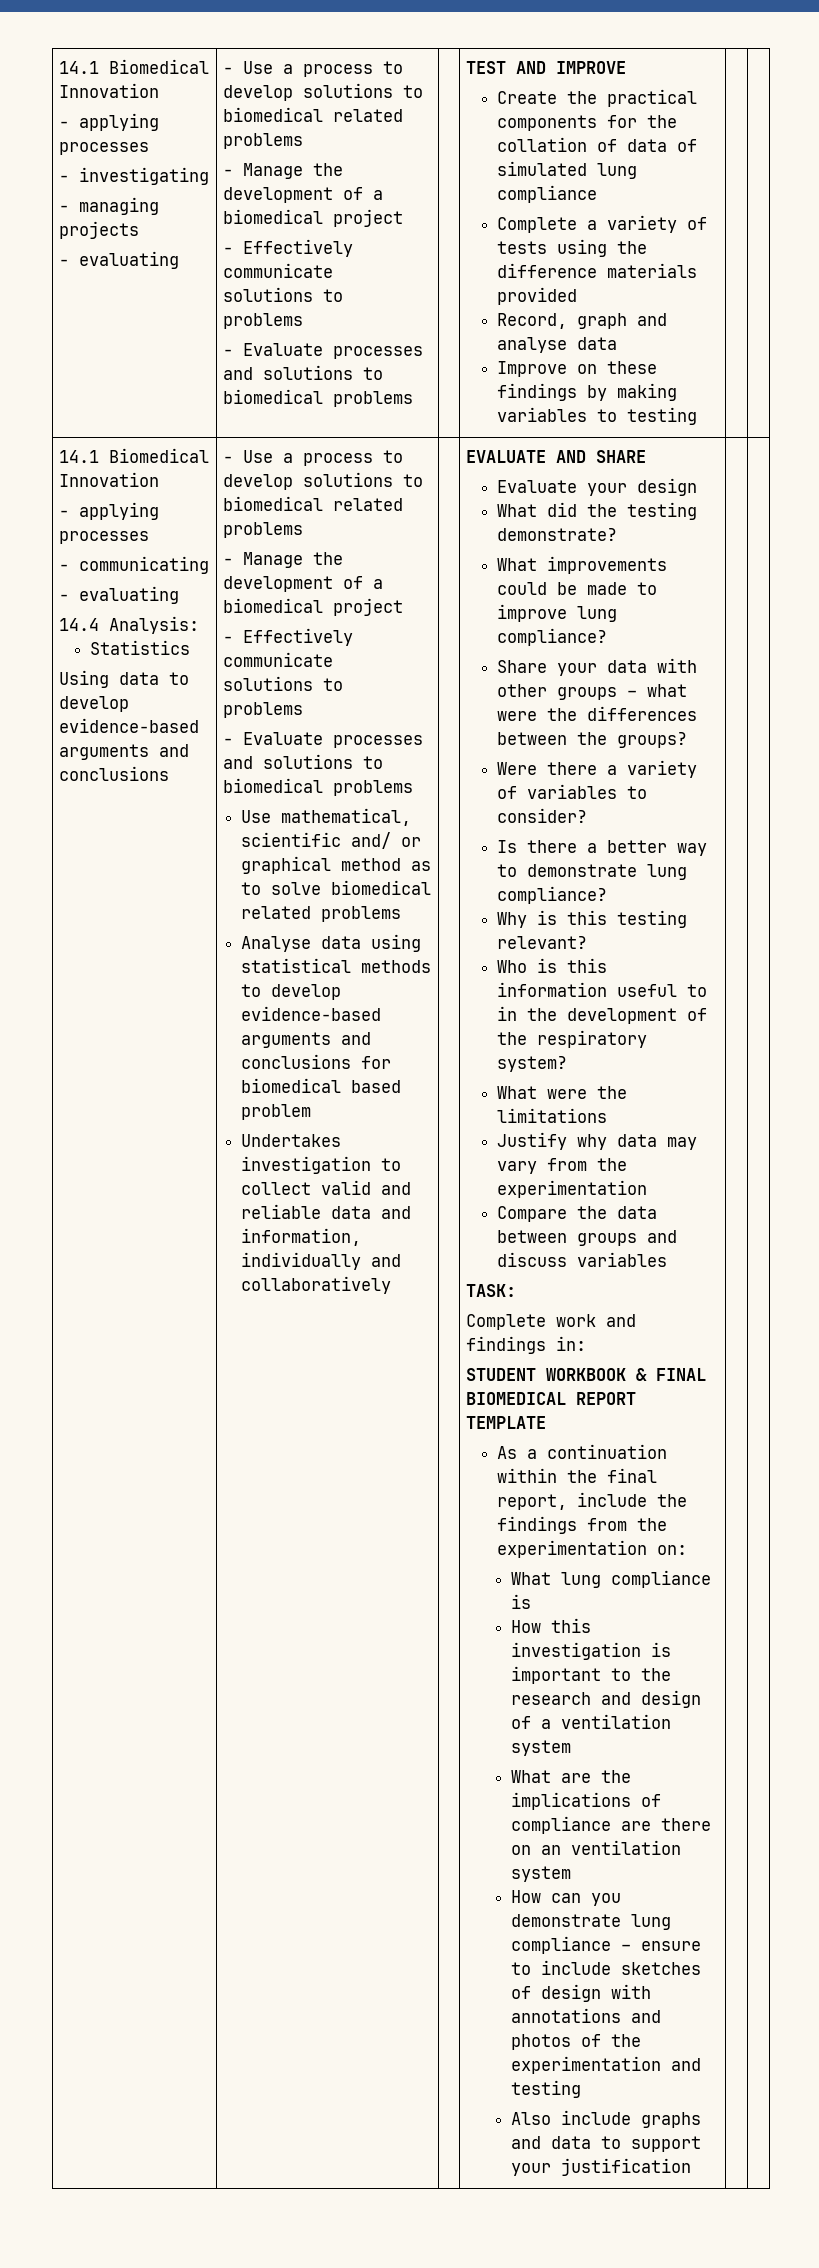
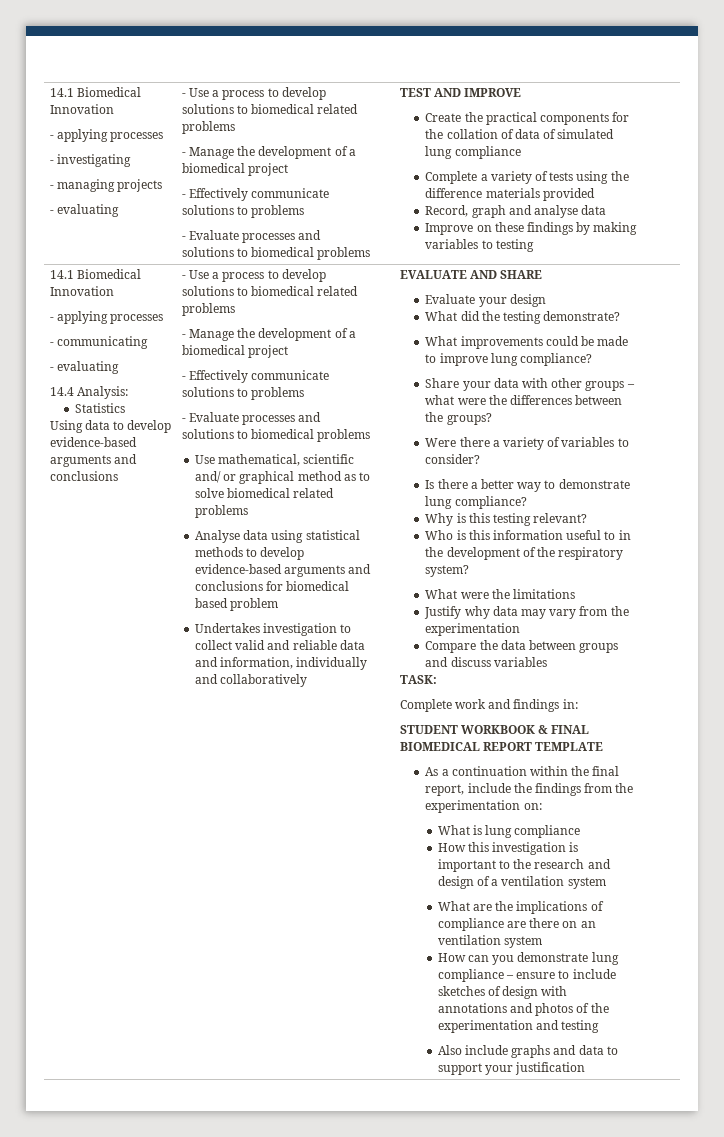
- What lung compliance is
+ What is lung compliance

